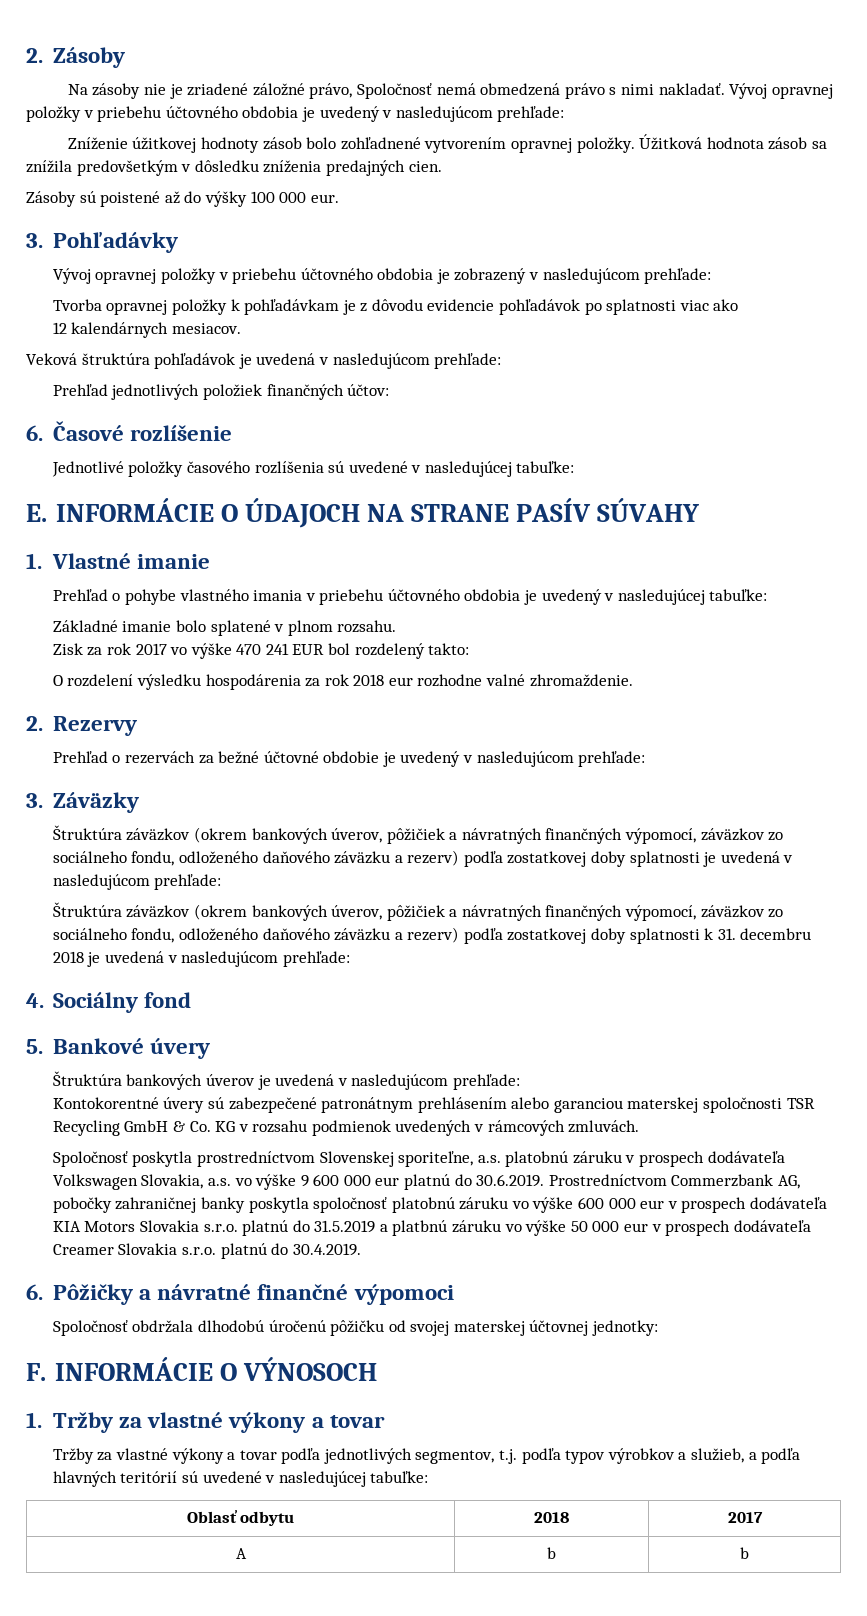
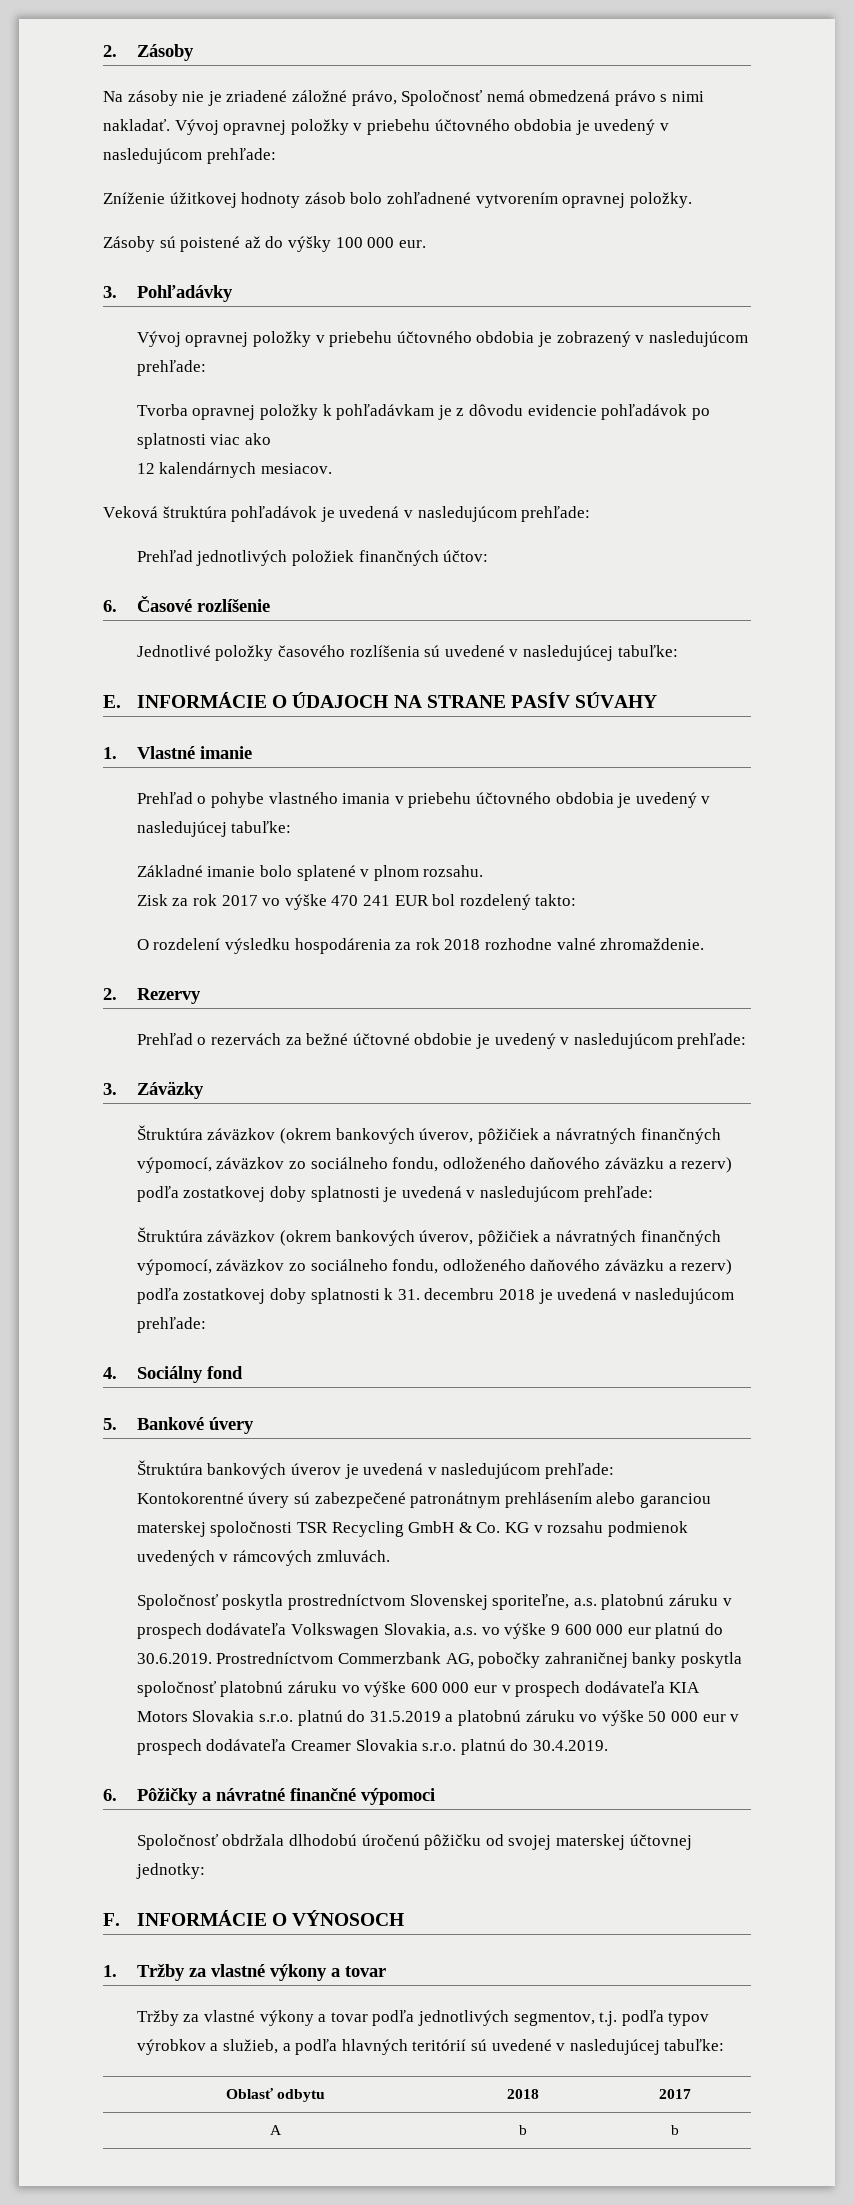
- Úžitková hodnota zásob sa znížila predovšetkým v dôsledku zníženia predajných cien.
- O rozdelení výsledku hospodárenia za rok 2018 eur rozhodne valné zhromaždenie.
+ O rozdelení výsledku hospodárenia za rok 2018 rozhodne valné zhromaždenie.
- Spoločnosť poskytla prostredníctvom Slovenskej sporiteľne, a.s. platobnú záruku v prospech dodávateľa Volkswagen Slovakia, a.s. vo výške 9 600 000 eur platnú do 30.6.2019. Prostredníctvom Commerzbank AG, pobočky zahraničnej banky poskytla spoločnosť platobnú záruku vo výške 600 000 eur v prospech dodávateľa KIA Motors Slovakia s.r.o. platnú do 31.5.2019 a platbnú záruku vo výške 50 000 eur v prospech dodávateľa Creamer Slovakia s.r.o. platnú do 30.4.2019.
+ Spoločnosť poskytla prostredníctvom Slovenskej sporiteľne, a.s. platobnú záruku v prospech dodávateľa Volkswagen Slovakia, a.s. vo výške 9 600 000 eur platnú do 30.6.2019. Prostredníctvom Commerzbank AG, pobočky zahraničnej banky poskytla spoločnosť platobnú záruku vo výške 600 000 eur v prospech dodávateľa KIA Motors Slovakia s.r.o. platnú do 31.5.2019 a platobnú záruku vo výške 50 000 eur v prospech dodávateľa Creamer Slovakia s.r.o. platnú do 30.4.2019.

